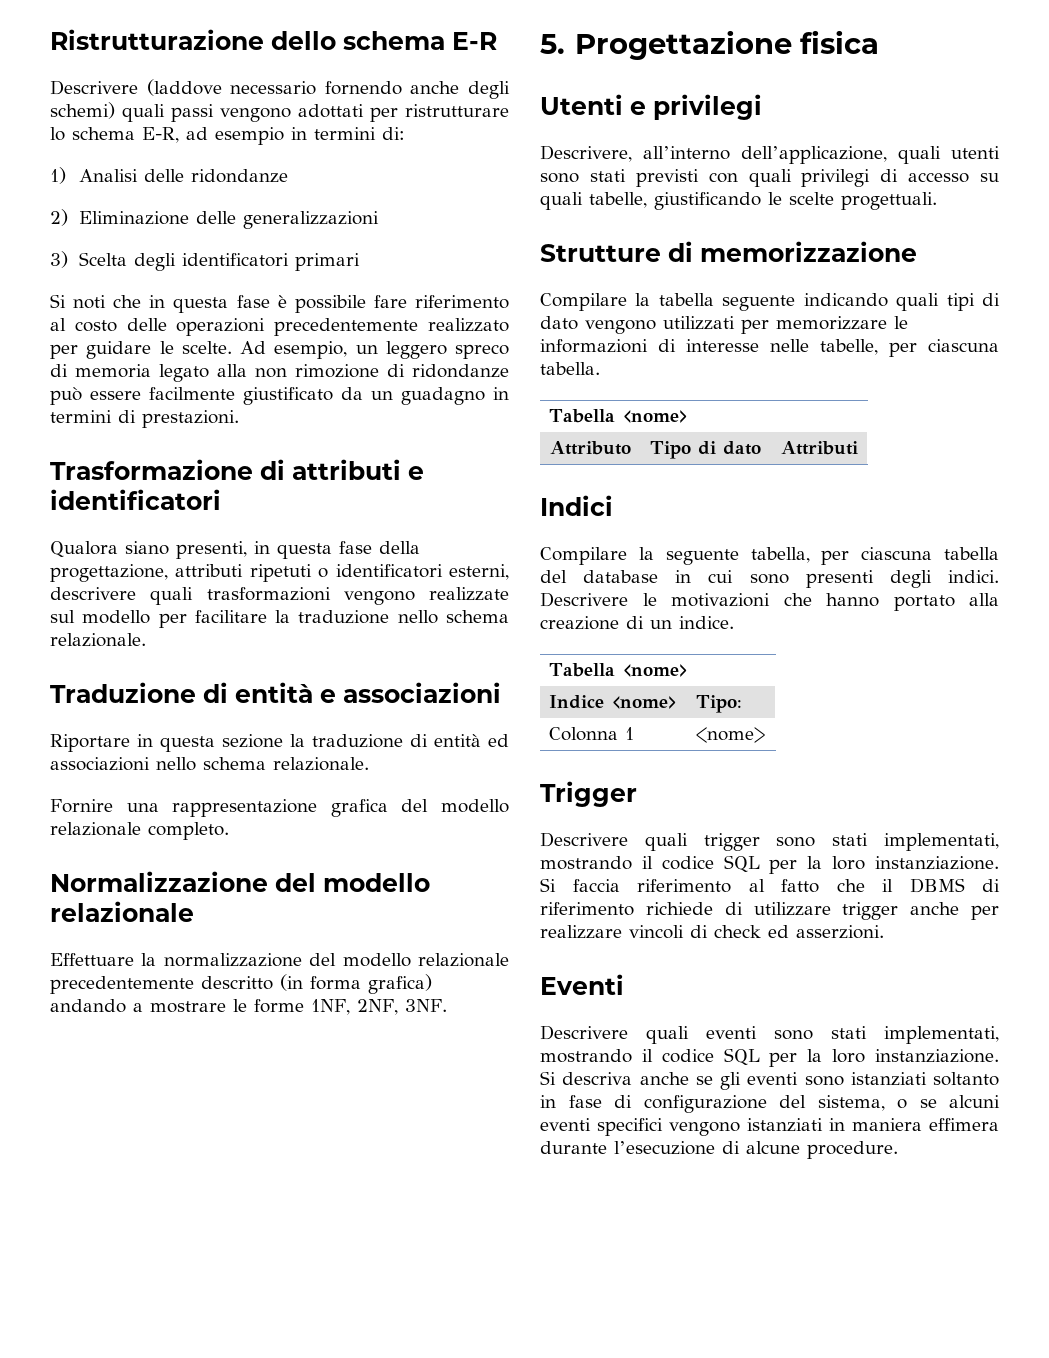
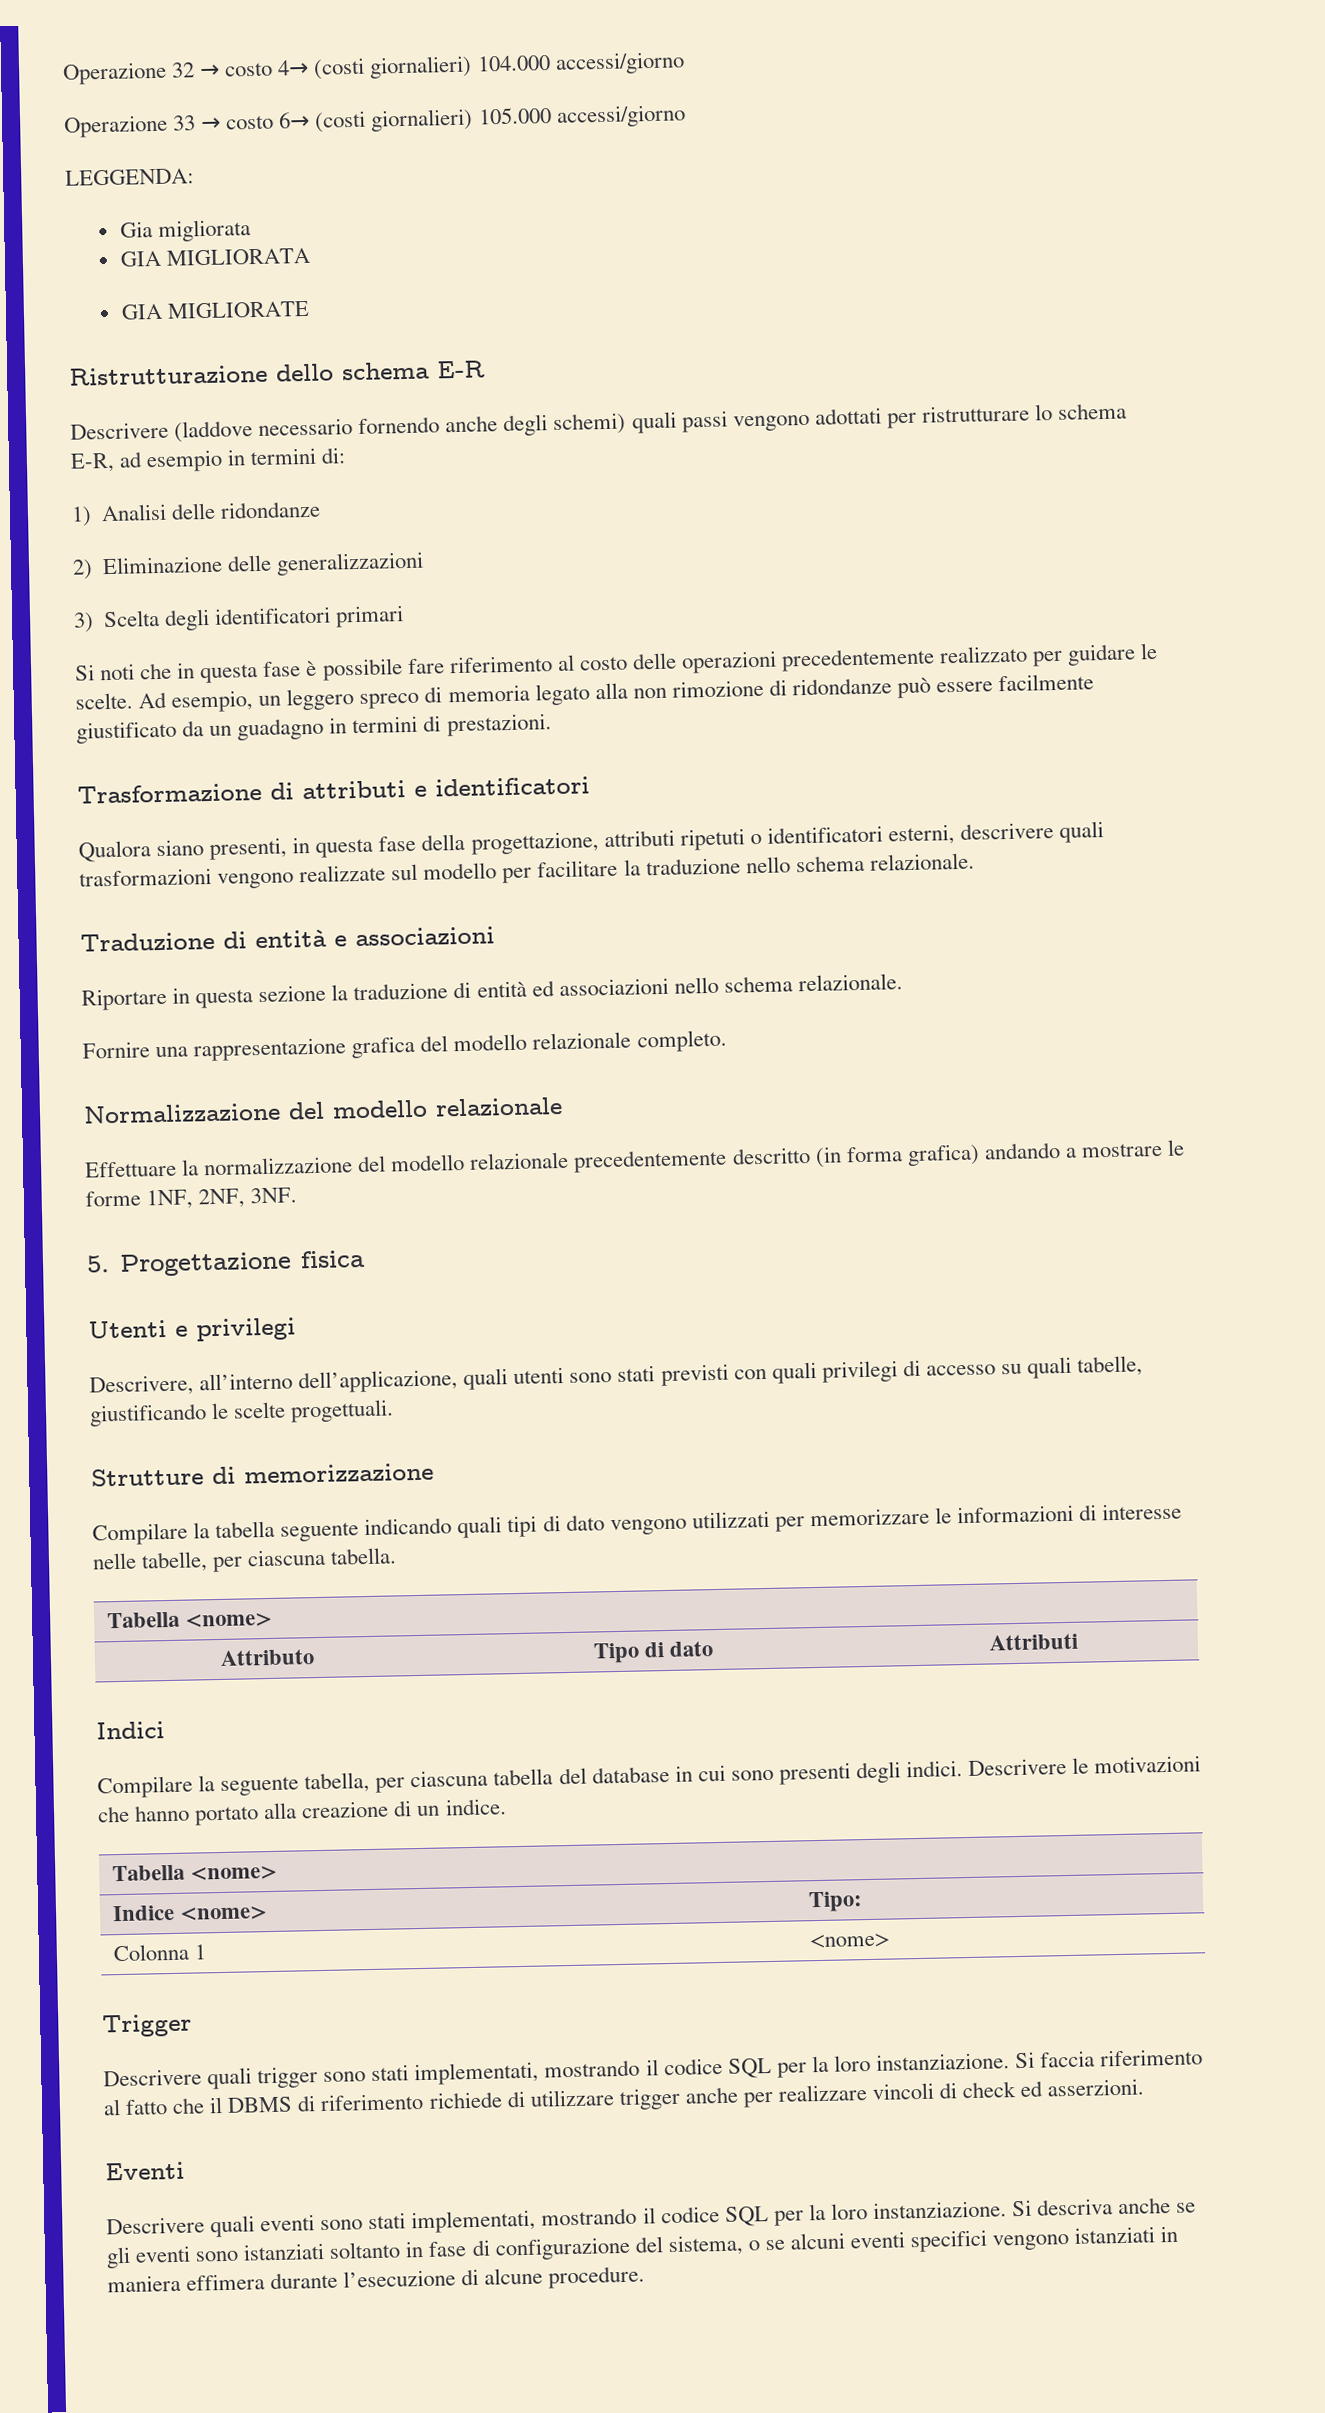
+ Operazione 32 → costo 4→ (costi giornalieri) 104.000 accessi/giorno
+ Operazione 33 → costo 6→ (costi giornalieri) 105.000 accessi/giorno
+ LEGGENDA:
+ Gia migliorata
+ GIA MIGLIORATA
+ GIA MIGLIORATE

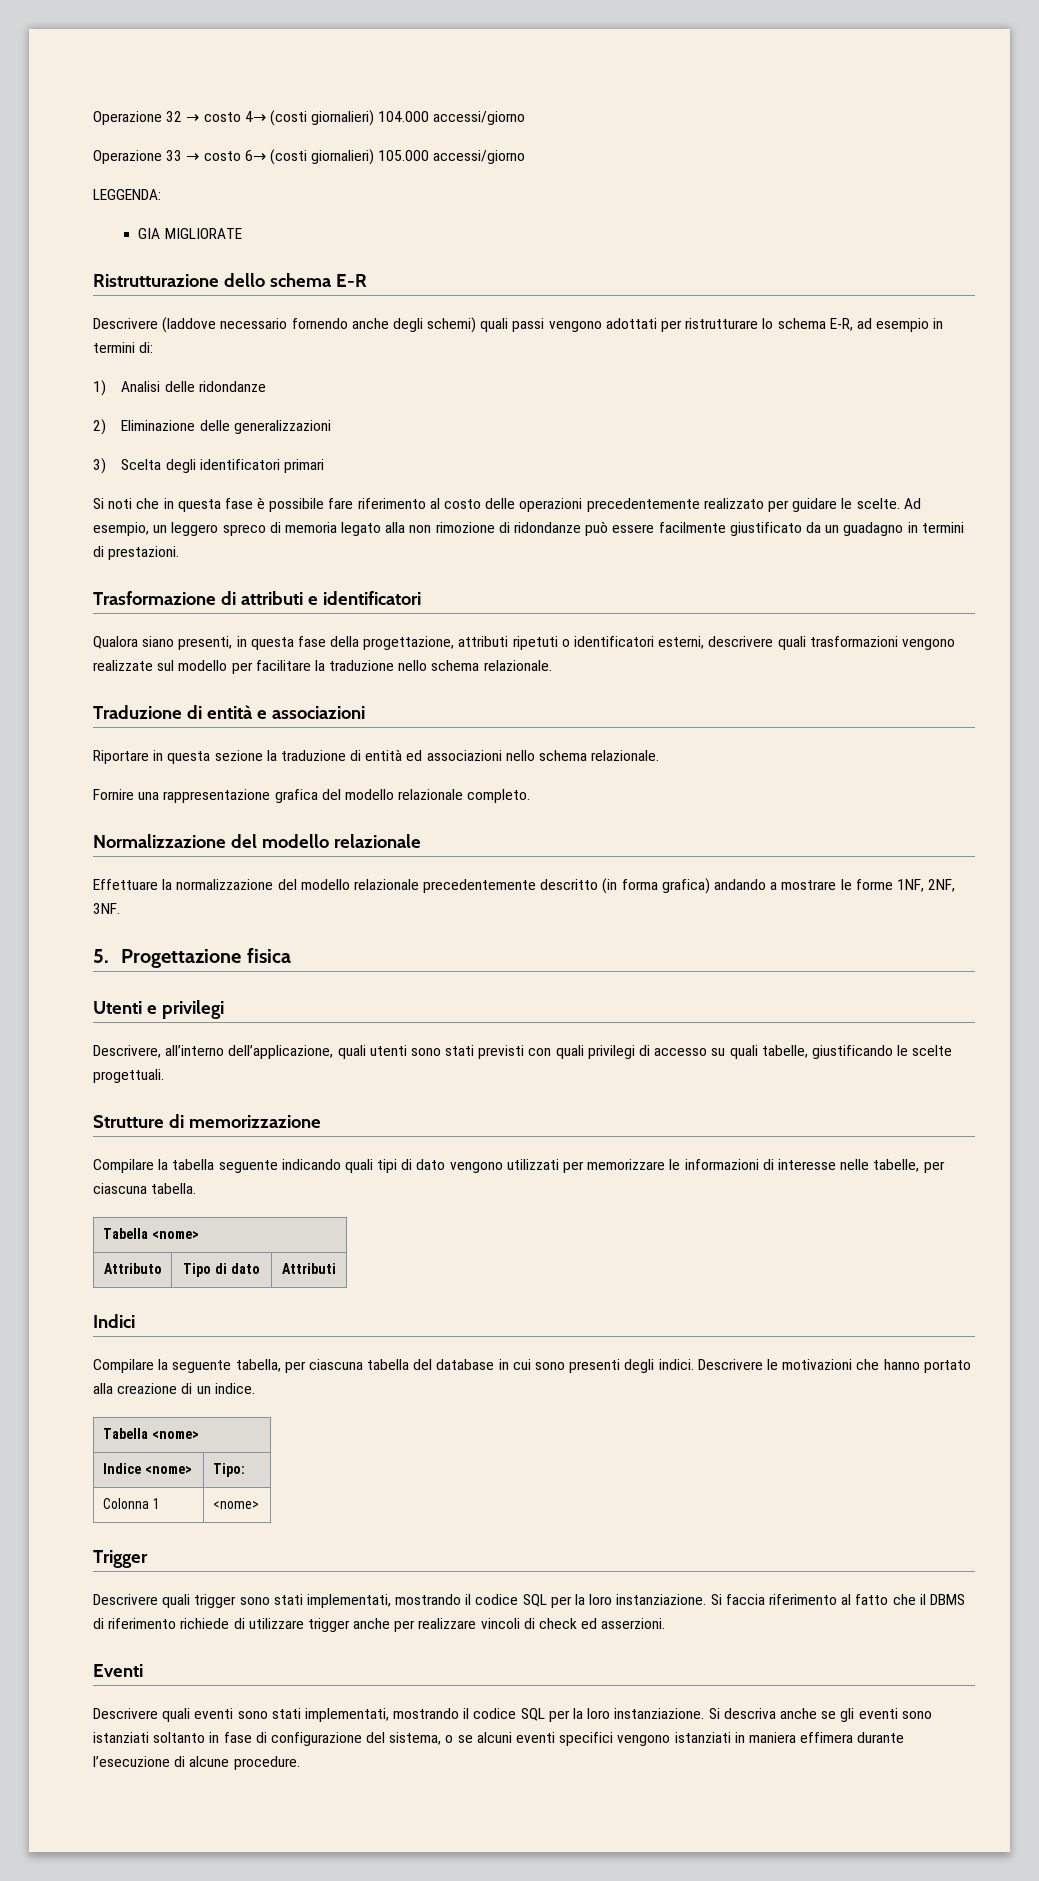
- Gia migliorata
- GIA MIGLIORATA

